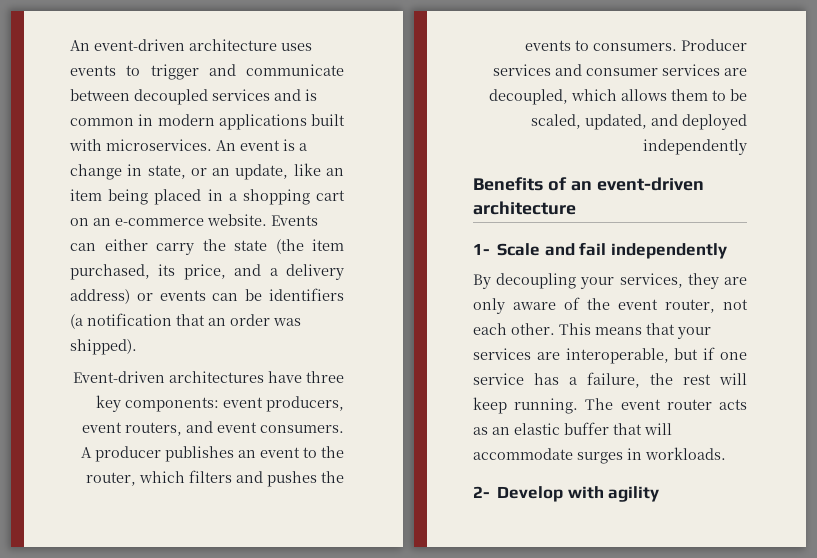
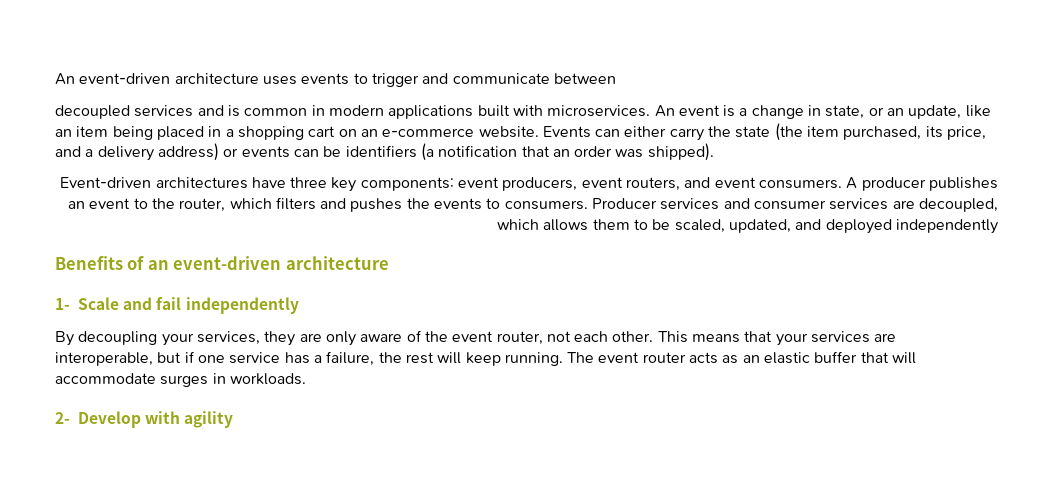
- An event-driven architecture uses events to trigger and communicate between decoupled services and is common in modern applications built with microservices.
+ An event-driven architecture uses events to trigger and communicate between
+ decoupled services and is common in modern applications built with microservices.

